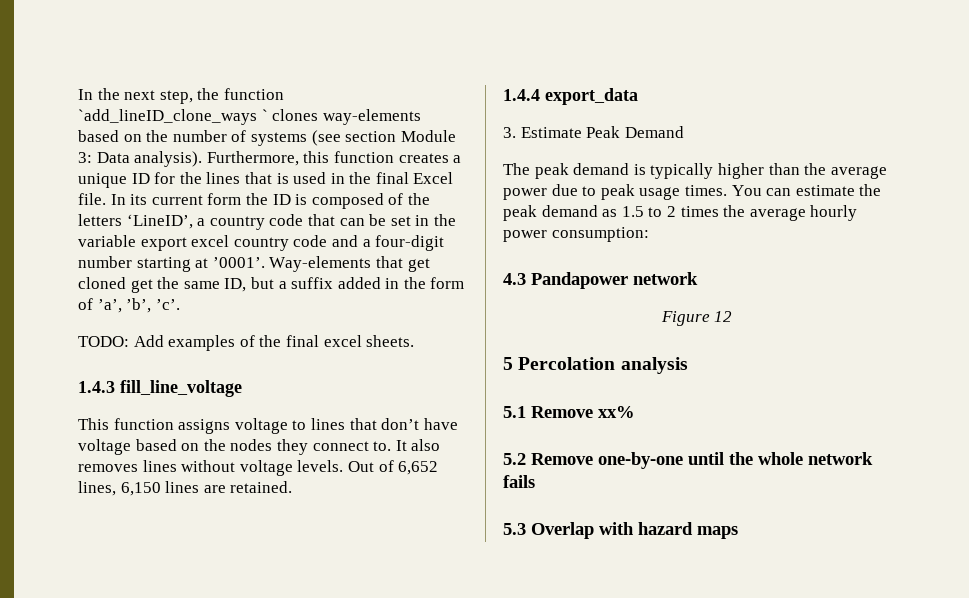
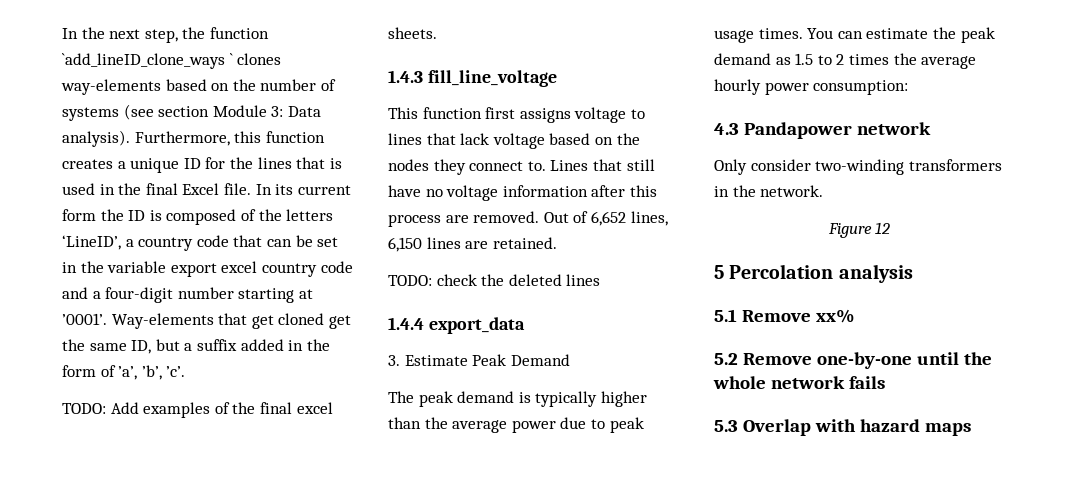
- This function assigns voltage to lines that don’t have voltage based on the nodes they connect to.
+ This function first assigns voltage to lines that lack voltage based on the nodes they connect to.
- It also removes lines without voltage levels.
+ Lines that still have no voltage information after this process are removed.
+ TODO: check the deleted lines
+ Only consider two-winding transformers in the network.

